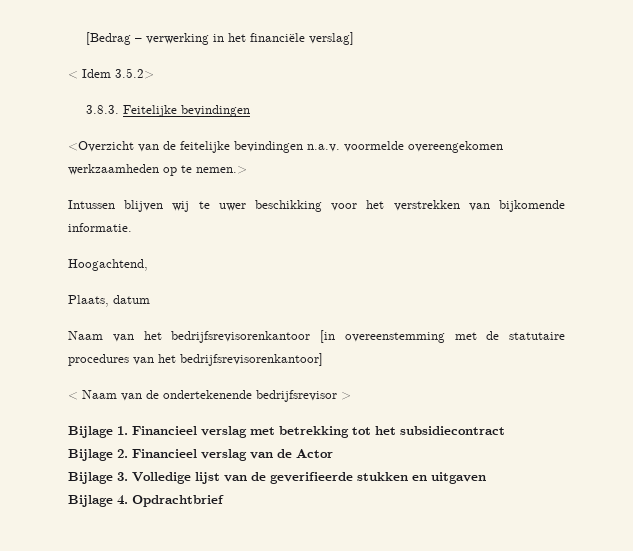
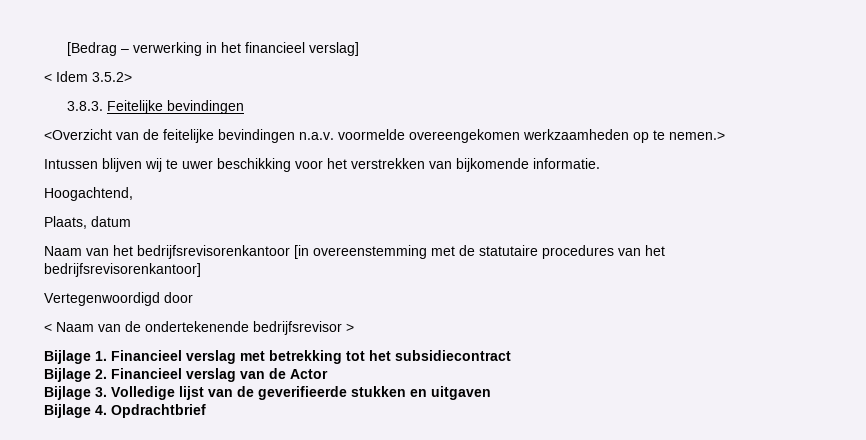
- [Bedrag – verwerking in het financiële verslag]
+ [Bedrag – verwerking in het financieel verslag]
+ Vertegenwoordigd door

